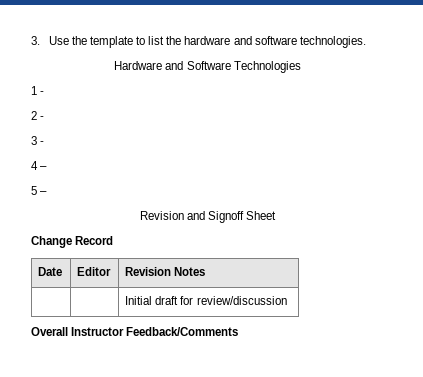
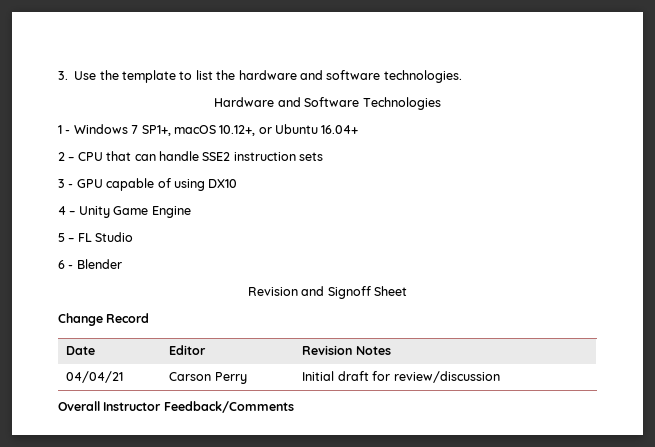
- 1 -
- 2 -
- 3 -
+ 1 - Windows 7 SP1+, macOS 10.12+, or Ubuntu 16.04+
+ 2 – CPU that can handle SSE2 instruction sets
+ 3 - GPU capable of using DX10
- 4 –
+ 4 – Unity Game Engine
- 5 –
+ 5 – FL Studio
+ 6 - Blender
- | | Initial draft for review/discussion
+ 04/04/21 | Carson Perry | Initial draft for review/discussion

